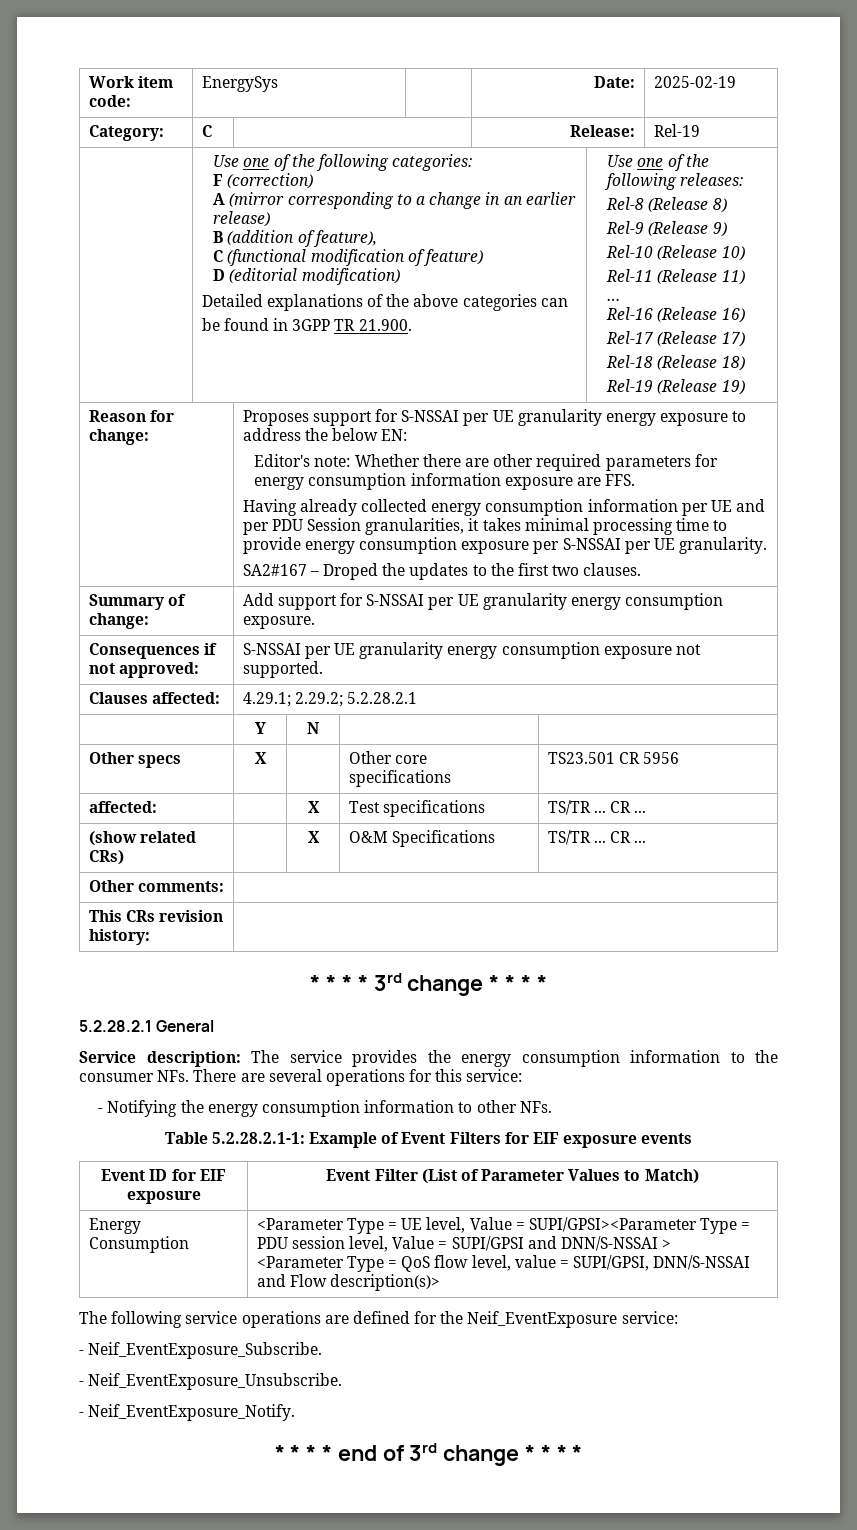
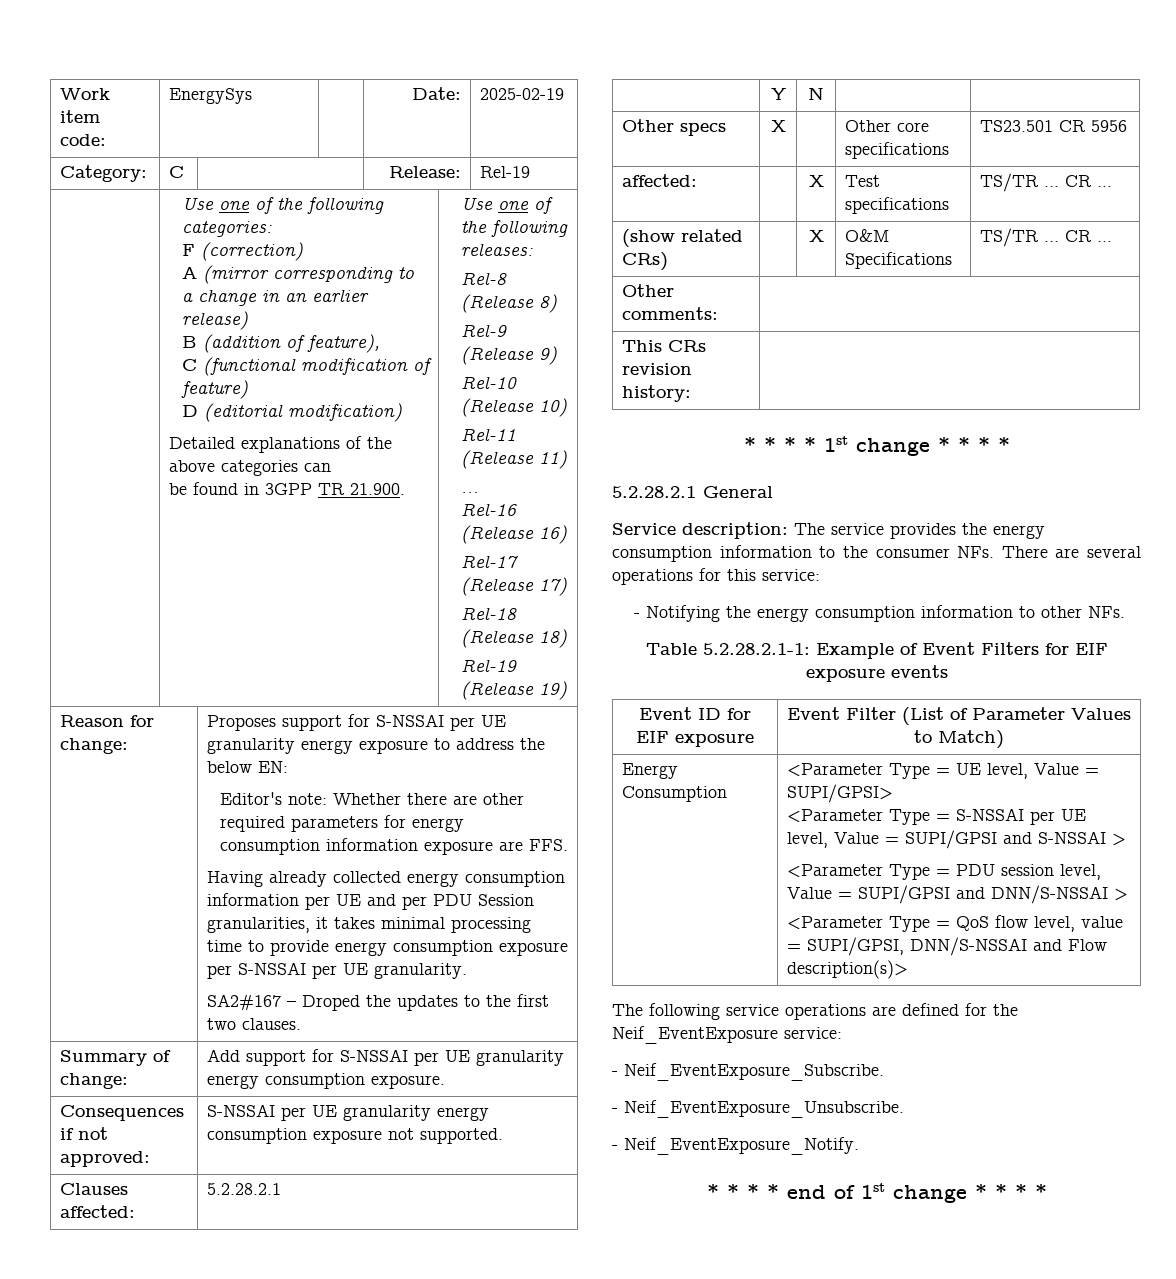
- Clauses affected: | 4.29.1; 2.29.2; 5.2.28.2.1
+ Clauses affected: | 5.2.28.2.1
- * * * * 3rd change * * * *
+ * * * * 1st change * * * *
- <Parameter Type = UE level, Value = SUPI/GPSI><Parameter Type = PDU session level, Value = SUPI/GPSI and DNN/S-NSSAI >
+ <Parameter Type = UE level, Value = SUPI/GPSI>
+ <Parameter Type = S-NSSAI per UE level, Value = SUPI/GPSI and S-NSSAI >
+ <Parameter Type = PDU session level, Value = SUPI/GPSI and DNN/S-NSSAI >
- * * * * end of 3rd change * * * *
+ * * * * end of 1st change * * * *

